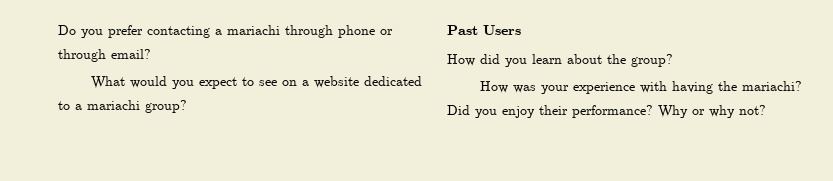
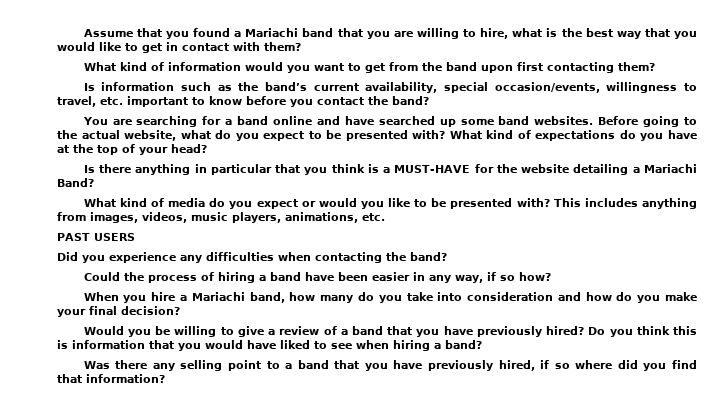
- Do you prefer contacting a mariachi through phone or through email?
- What would you expect to see on a website dedicated to a mariachi group?
- Past Users
- How did you learn about the group?
- How was your experience with having the mariachi? Did you enjoy their performance? Why or why not?
+ Assume that you found a Mariachi band that you are willing to hire, what is the best way that you would like to get in contact with them?
+ What kind of information would you want to get from the band upon first contacting them?
+ Is information such as the band’s current availability, special occasion/events, willingness to travel, etc. important to know before you contact the band?
+ You are searching for a band online and have searched up some band websites. Before going to the actual website, what do you expect to be presented with? What kind of expectations do you have at the top of your head?
+ Is there anything in particular that you think is a MUST-HAVE for the website detailing a Mariachi Band?
+ What kind of media do you expect or would you like to be presented with? This includes anything from images, videos, music players, animations, etc.
+ PAST USERS
+ Did you experience any difficulties when contacting the band?
+ Could the process of hiring a band have been easier in any way, if so how?
+ When you hire a Mariachi band, how many do you take into consideration and how do you make your final decision?
+ Would you be willing to give a review of a band that you have previously hired? Do you think this is information that you would have liked to see when hiring a band?
+ Was there any selling point to a band that you have previously hired, if so where did you find that information?

